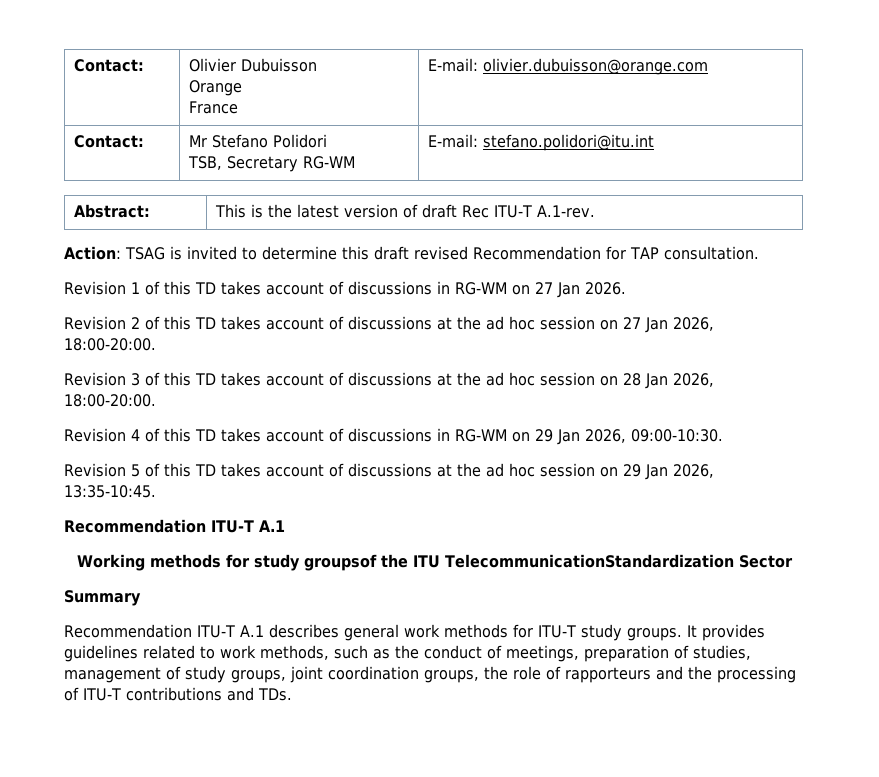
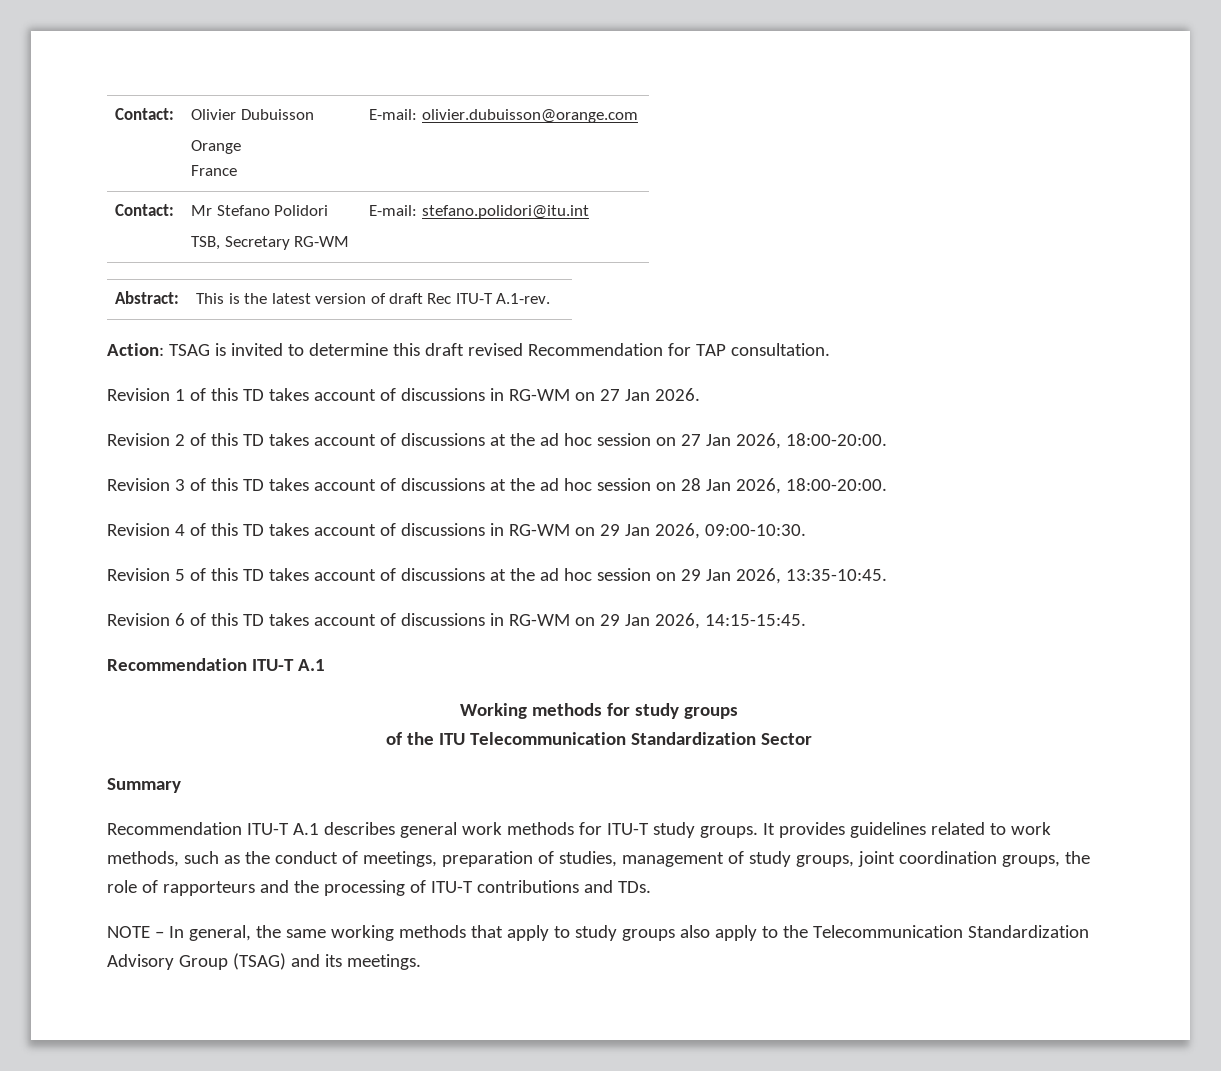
+ Revision 6 of this TD takes account of discussions in RG-WM on 29 Jan 2026, 14:15-15:45.
- Working methods for study groupsof the ITU TelecommunicationStandardization Sector
+ Working methods for study groups
+ of the ITU Telecommunication Standardization Sector
+ NOTE – In general, the same working methods that apply to study groups also apply to the Telecommunication Standardization Advisory Group (TSAG) and its meetings.

